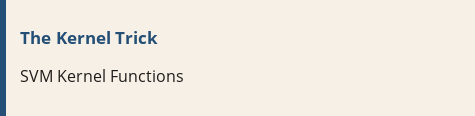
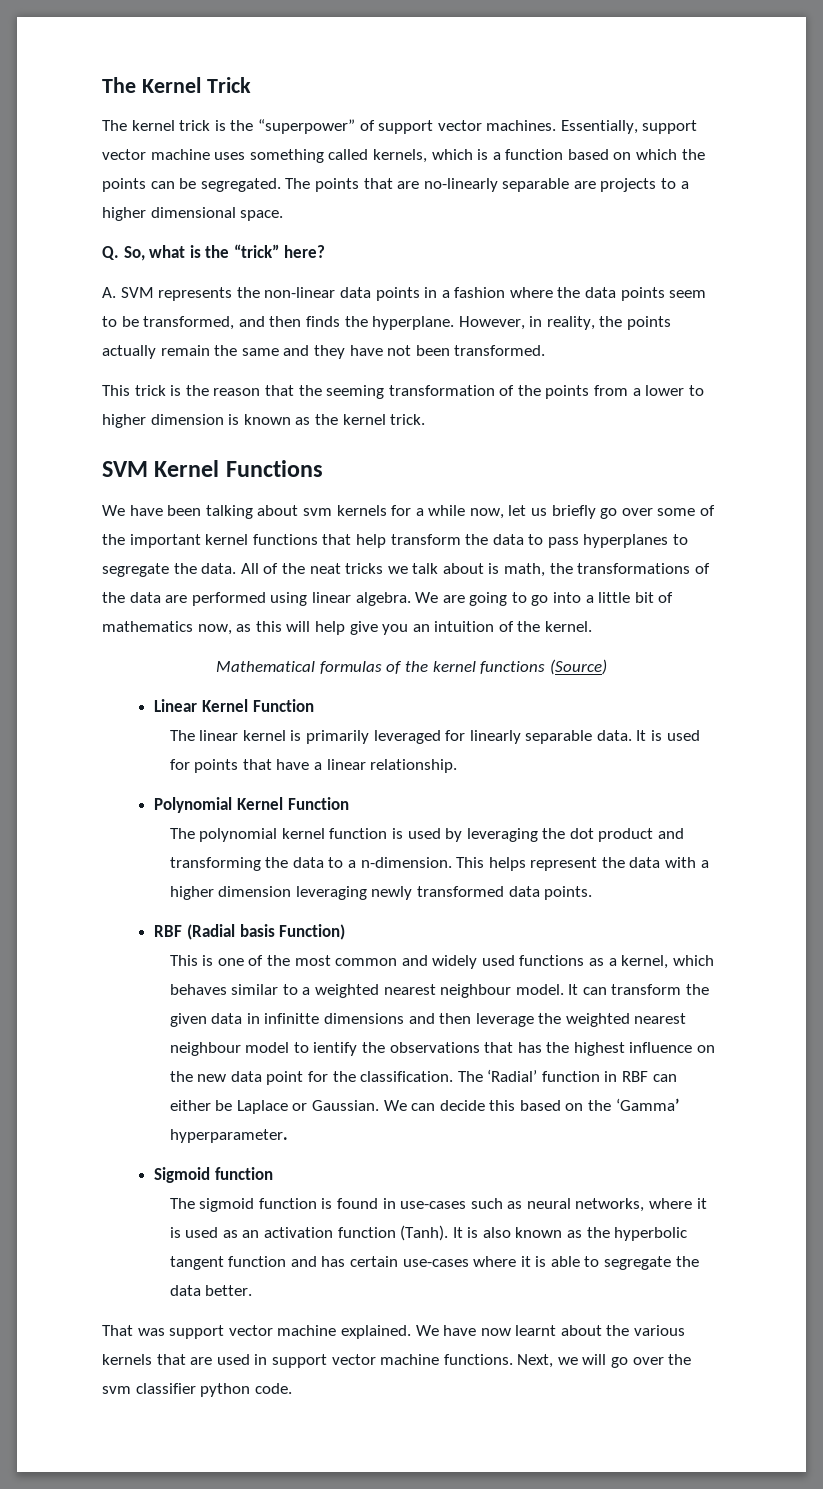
+ The kernel trick is the “superpower” of support vector machines. Essentially, support vector machine uses something called kernels, which is a function based on which the points can be segregated. The points that are no-linearly separable are projects to a higher dimensional space.
+ Q. So, what is the “trick” here?
+ A. SVM represents the non-linear data points in a fashion where the data points seem to be transformed, and then finds the hyperplane. However, in reality, the points actually remain the same and they have not been transformed.
+ This trick is the reason that the seeming transformation of the points from a lower to higher dimension is known as the kernel trick.
  SVM Kernel Functions
+ We have been talking about svm kernels for a while now, let us briefly go over some of the important kernel functions that help transform the data to pass hyperplanes to segregate the data. All of the neat tricks we talk about is math, the transformations of the data are performed using linear algebra. We are going to go into a little bit of mathematics now, as this will help give you an intuition of the kernel.
+ Mathematical formulas of the kernel functions (Source)
+ Linear Kernel Function
+ The linear kernel is primarily leveraged for linearly separable data. It is used for points that have a linear relationship.
+ Polynomial Kernel Function
+ The polynomial kernel function is used by leveraging the dot product and transforming the data to a n-dimension. This helps represent the data with a higher dimension leveraging newly transformed data points.
+ RBF (Radial basis Function)
+ This is one of the most common and widely used functions as a kernel, which behaves similar to a weighted nearest neighbour model. It can transform the given data in infinitte dimensions and then leverage the weighted nearest neighbour model to ientify the observations that has the highest influence on the new data point for the classification. The ‘Radial’ function in RBF can either be Laplace or Gaussian. We can decide this based on the ‘Gamma’ hyperparameter.
+ Sigmoid function
+ The sigmoid function is found in use-cases such as neural networks, where it is used as an activation function (Tanh). It is also known as the hyperbolic tangent function and has certain use-cases where it is able to segregate the data better.
+ That was support vector machine explained. We have now learnt about the various kernels that are used in support vector machine functions. Next, we will go over the svm classifier python code.

